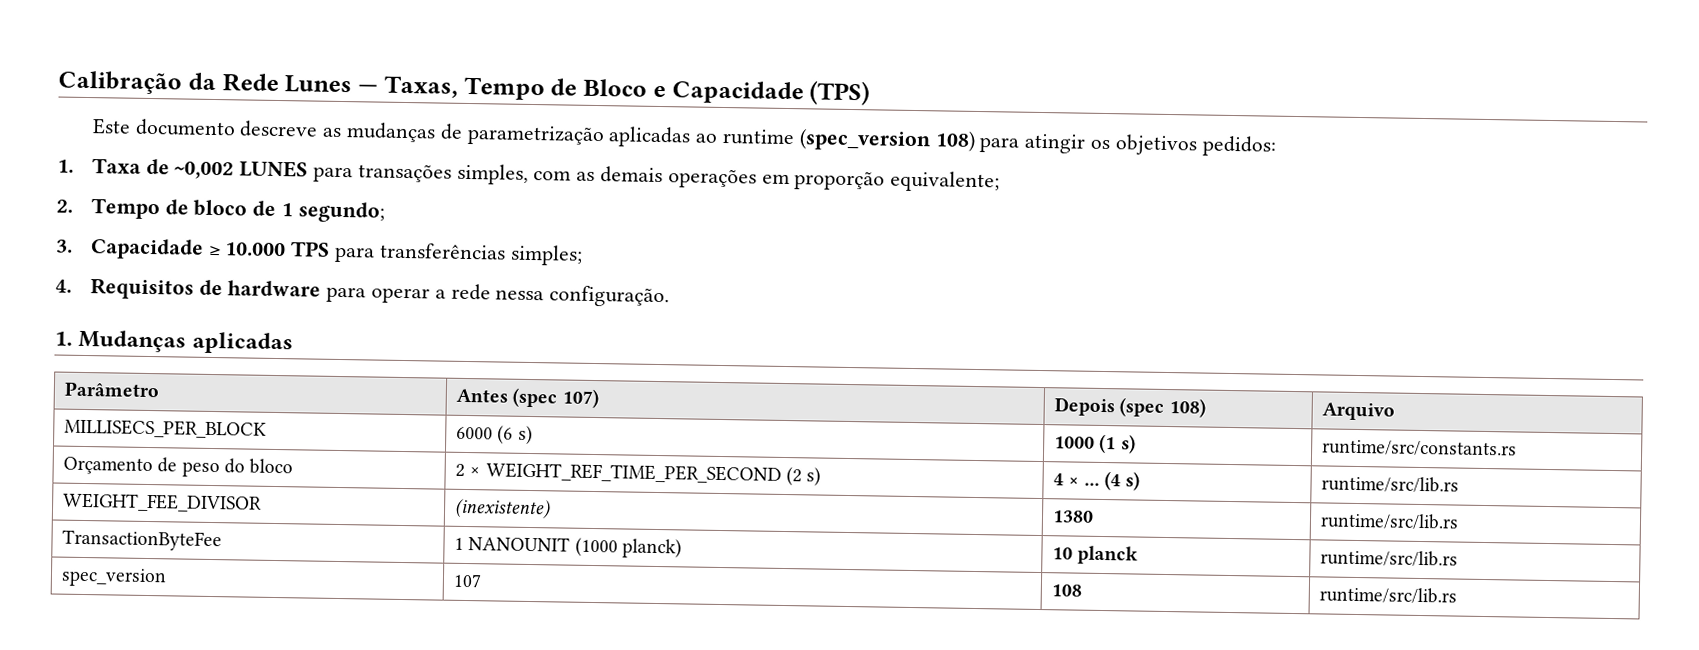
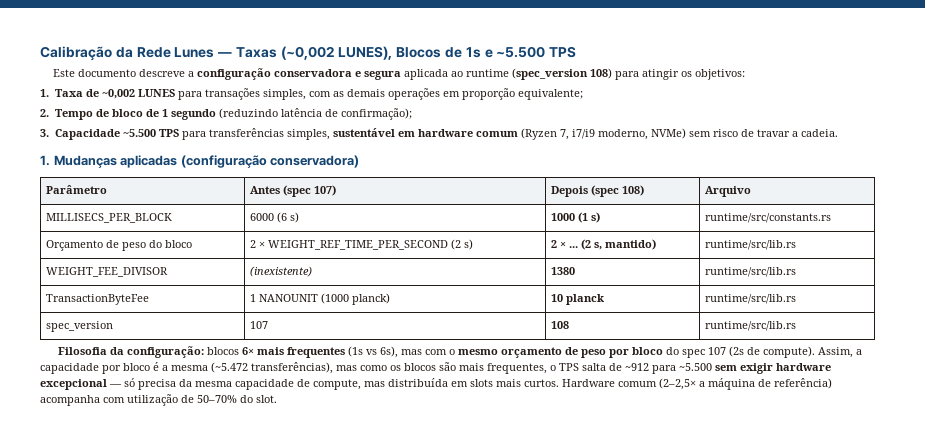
- Calibração da Rede Lunes — Taxas, Tempo de Bloco e Capacidade (TPS)
- Este documento descreve as mudanças de parametrização aplicadas ao runtime (spec_version 108) para atingir os objetivos pedidos:
+ Calibração da Rede Lunes — Taxas (~0,002 LUNES), Blocos de 1s e ~5.500 TPS
+ Este documento descreve a configuração conservadora e segura aplicada ao runtime (spec_version 108) para atingir os objetivos:
- 2. Tempo de bloco de 1 segundo;
+ 2. Tempo de bloco de 1 segundo (reduzindo latência de confirmação);
- 3. Capacidade ≥ 10.000 TPS para transferências simples;
- 4. Requisitos de hardware para operar a rede nessa configuração.
+ 3. Capacidade ~5.500 TPS para transferências simples, sustentável em hardware comum (Ryzen 7, i7/i9 moderno, NVMe) sem risco de travar a cadeia.
- 1. Mudanças aplicadas
+ 1. Mudanças aplicadas (configuração conservadora)
- Orçamento de peso do bloco | 2 × WEIGHT_REF_TIME_PER_SECOND (2 s) | 4 × ... (4 s) | runtime/src/lib.rs
+ Orçamento de peso do bloco | 2 × WEIGHT_REF_TIME_PER_SECOND (2 s) | 2 × ... (2 s, mantido) | runtime/src/lib.rs
+ Filosofia da configuração: blocos 6× mais frequentes (1s vs 6s), mas com o mesmo orçamento de peso por bloco do spec 107 (2s de compute). Assim, a capacidade por bloco é a mesma (~5.472 transferências), mas como os blocos são mais frequentes, o TPS salta de ~912 para ~5.500 sem exigir hardware excepcional — só precisa da mesma capacidade de compute, mas distribuída em slots mais curtos. Hardware comum (2–2,5× a máquina de referência) acompanha com utilização de 50–70% do slot.

